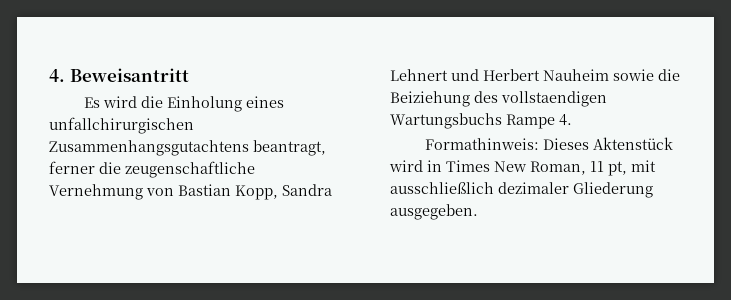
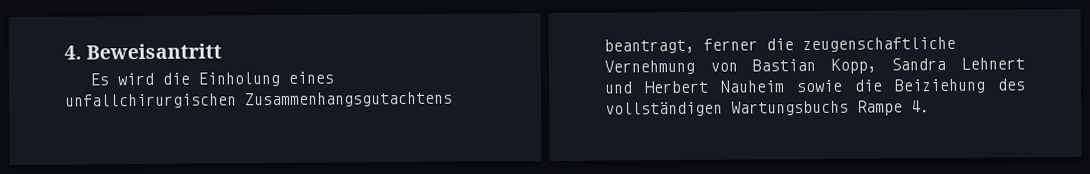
- Es wird die Einholung eines unfallchirurgischen Zusammenhangsgutachtens beantragt, ferner die zeugenschaftliche Vernehmung von Bastian Kopp, Sandra Lehnert und Herbert Nauheim sowie die Beiziehung des vollstaendigen Wartungsbuchs Rampe 4.
+ Es wird die Einholung eines unfallchirurgischen Zusammenhangsgutachtens beantragt, ferner die zeugenschaftliche Vernehmung von Bastian Kopp, Sandra Lehnert und Herbert Nauheim sowie die Beiziehung des vollständigen Wartungsbuchs Rampe 4.
- Formathinweis: Dieses Aktenstück wird in Times New Roman, 11 pt, mit ausschließlich dezimaler Gliederung ausgegeben.

